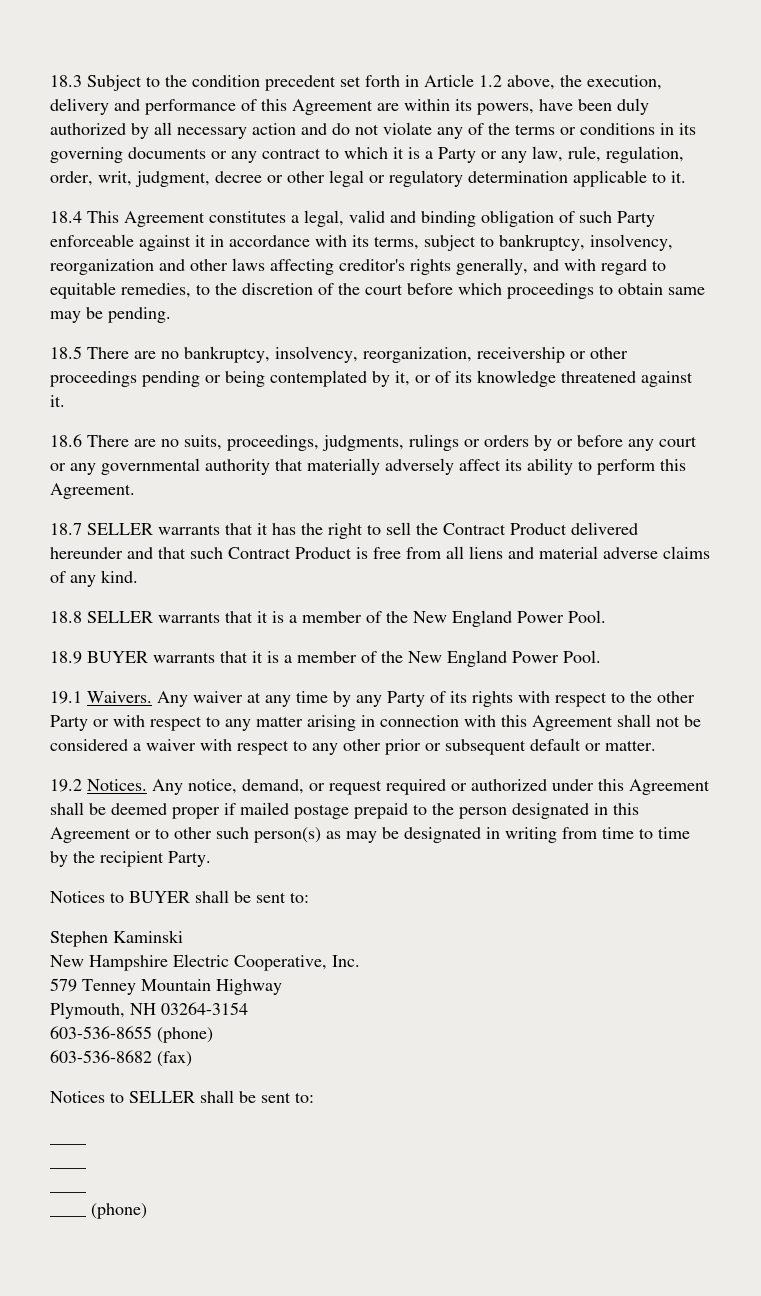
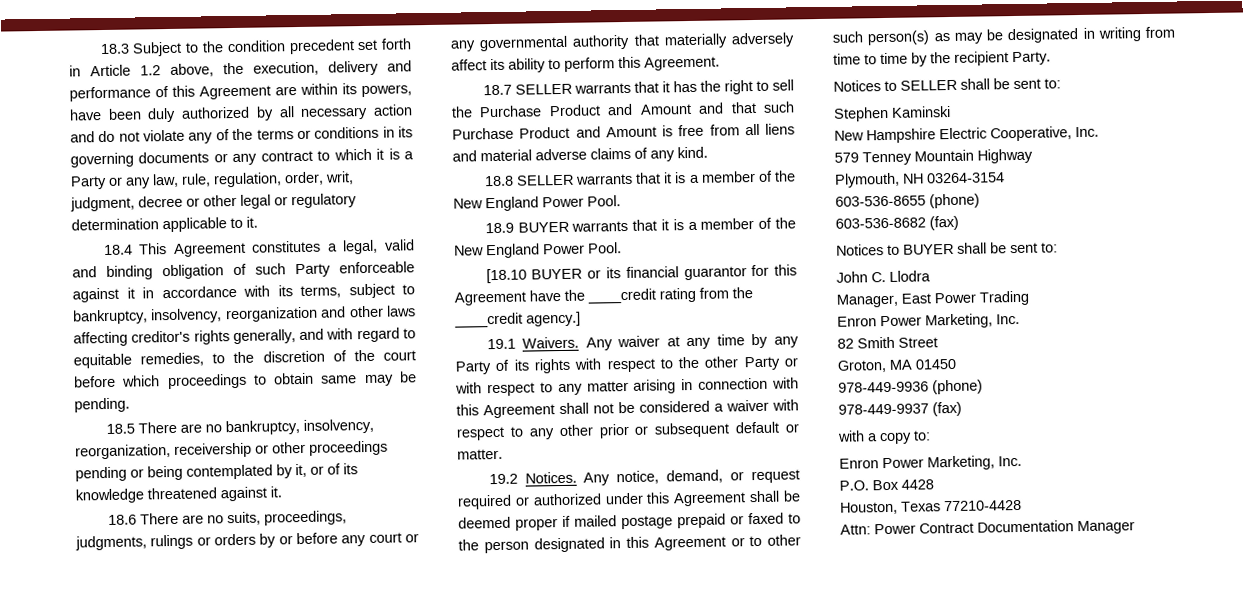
- 18.7 SELLER warrants that it has the right to sell the Contract Product delivered hereunder and that such Contract Product is free from all liens and material adverse claims of any kind.
+ 18.7 SELLER warrants that it has the right to sell the Purchase Product and Amount and that such Purchase Product and Amount is free from all liens and material adverse claims of any kind.
+ [18.10 BUYER or its financial guarantor for this Agreement have the ____credit rating from the ____credit agency.]
- Any notice, demand, or request required or authorized under this Agreement shall be deemed proper if mailed postage prepaid to the person designated in this Agreement or to other such person(s) as may be designated in writing from time to time by the recipient Party.
+ Any notice, demand, or request required or authorized under this Agreement shall be deemed proper if mailed postage prepaid or faxed to the person designated in this Agreement or to other such person(s) as may be designated in writing from time to time by the recipient Party.
- Notices to BUYER shall be sent to:
+ Notices to SELLER shall be sent to:
- Notices to SELLER shall be sent to:
- ____
- ____
- ____
- ____ (phone)
+ Notices to BUYER shall be sent to:
+ John C. Llodra
+ Manager, East Power Trading
+ Enron Power Marketing, Inc.
+ 82 Smith Street
+ Groton, MA 01450
+ 978-449-9936 (phone)
+ 978-449-9937 (fax)
+ with a copy to:
+ Enron Power Marketing, Inc.
+ P.O. Box 4428
+ Houston, Texas 77210-4428
+ Attn: Power Contract Documentation Manager

